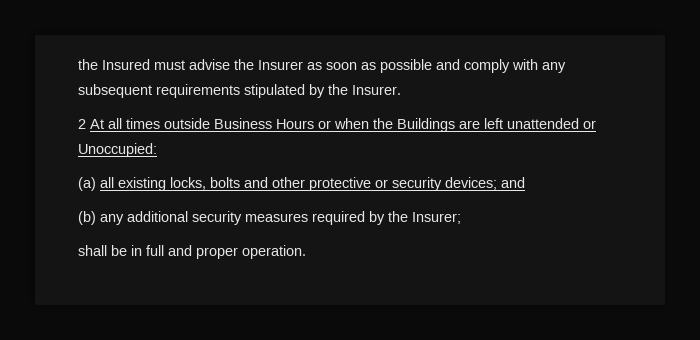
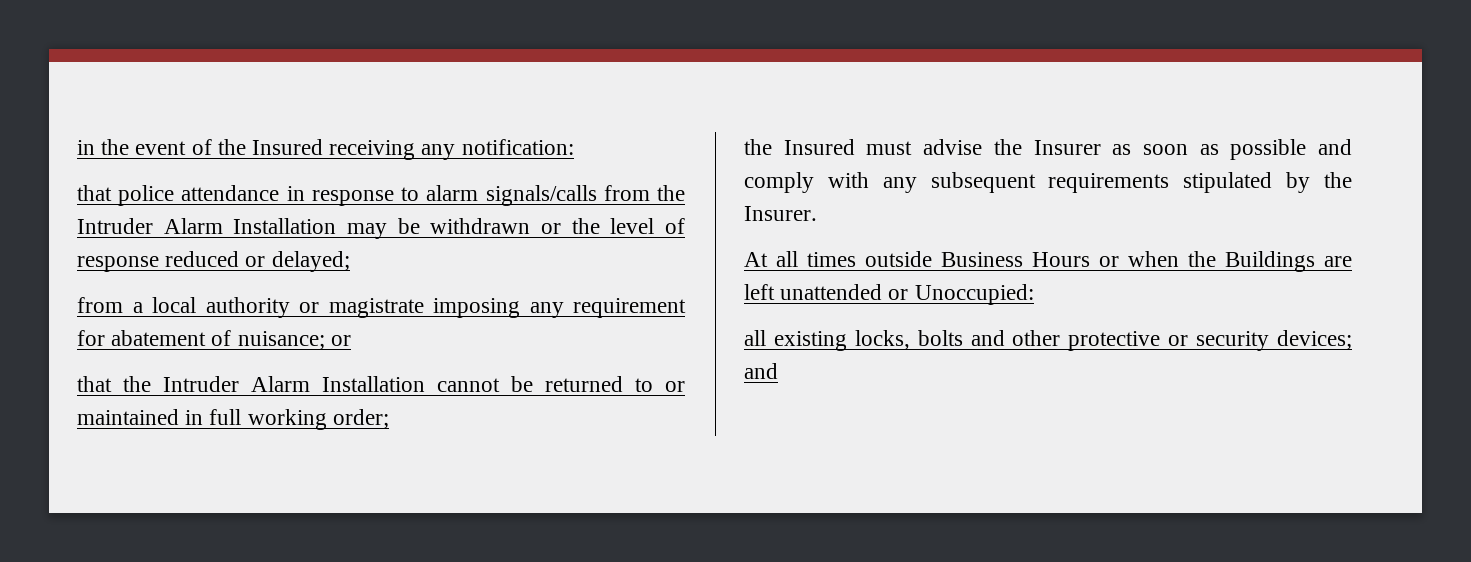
+ in the event of the Insured receiving any notification:
+ that police attendance in response to alarm signals/calls from the Intruder Alarm Installation may be withdrawn or the level of response reduced or delayed;
+ from a local authority or magistrate imposing any requirement for abatement of nuisance; or
+ that the Intruder Alarm Installation cannot be returned to or maintained in full working order;
- 2 At all times outside Business Hours or when the Buildings are left unattended or Unoccupied:
+ At all times outside Business Hours or when the Buildings are left unattended or Unoccupied:
- (a) all existing locks, bolts and other protective or security devices; and
+ all existing locks, bolts and other protective or security devices; and
- (b) any additional security measures required by the Insurer;
- shall be in full and proper operation.

